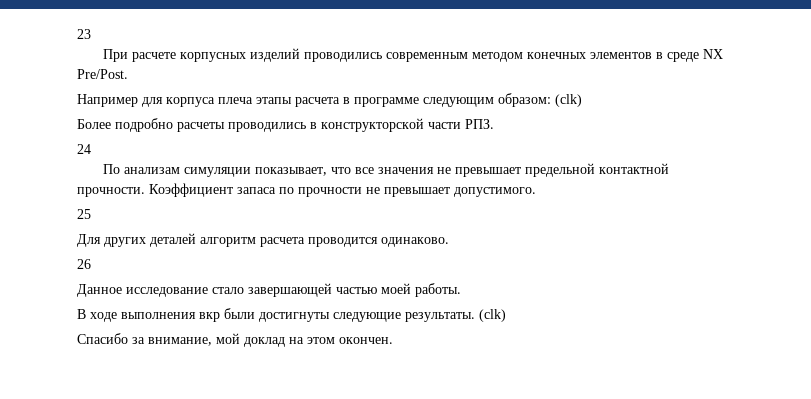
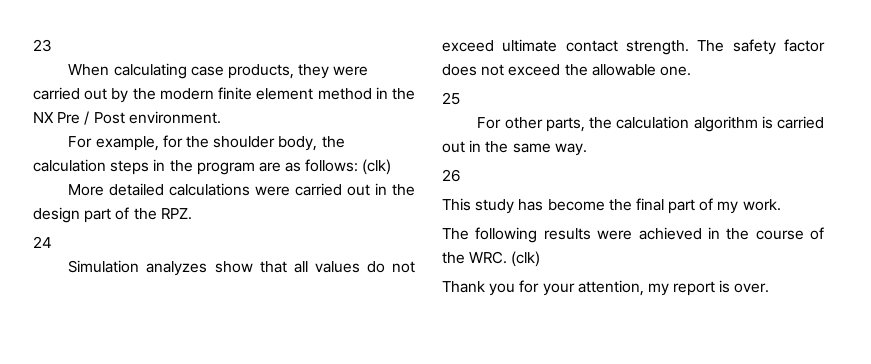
- При расчете корпусных изделий проводились современным методом конечных элементов в среде NX Pre/Post.
- Например для корпуса плеча этапы расчета в программе следующим образом: (clk)
- Более подробно расчеты проводились в конструкторской части РПЗ.
+ When calculating case products, they were carried out by the modern finite element method in the NX Pre / Post environment.
+ For example, for the shoulder body, the calculation steps in the program are as follows: (clk)
+ More detailed calculations were carried out in the design part of the RPZ.
  24
- По анализам симуляции показывает, что все значения не превышает предельной контактной прочности. Коэффициент запаса по прочности не превышает допустимого.
+ Simulation analyzes show that all values do not exceed ultimate contact strength. The safety factor does not exceed the allowable one.
  25
- Для других деталей алгоритм расчета проводится одинаково.
+ For other parts, the calculation algorithm is carried out in the same way.
  26
- Данное исследование стало завершающей частью моей работы.
- В ходе выполнения вкр были достигнуты следующие результаты. (clk)
- Спасибо за внимание, мой доклад на этом окончен.
+ This study has become the final part of my work.
+ The following results were achieved in the course of the WRC. (clk)
+ Thank you for your attention, my report is over.

